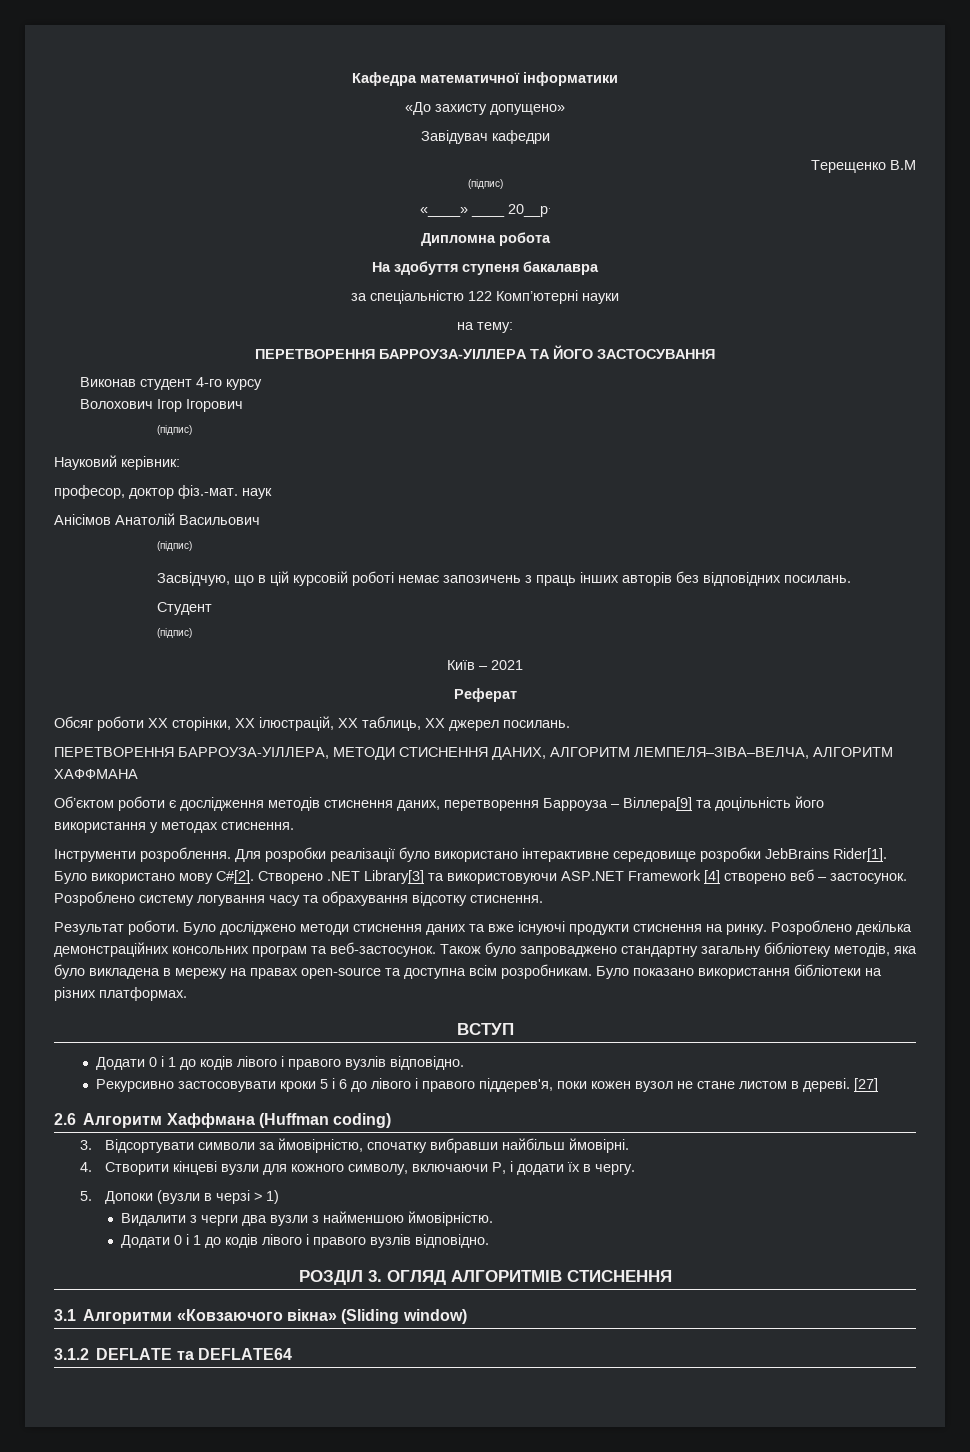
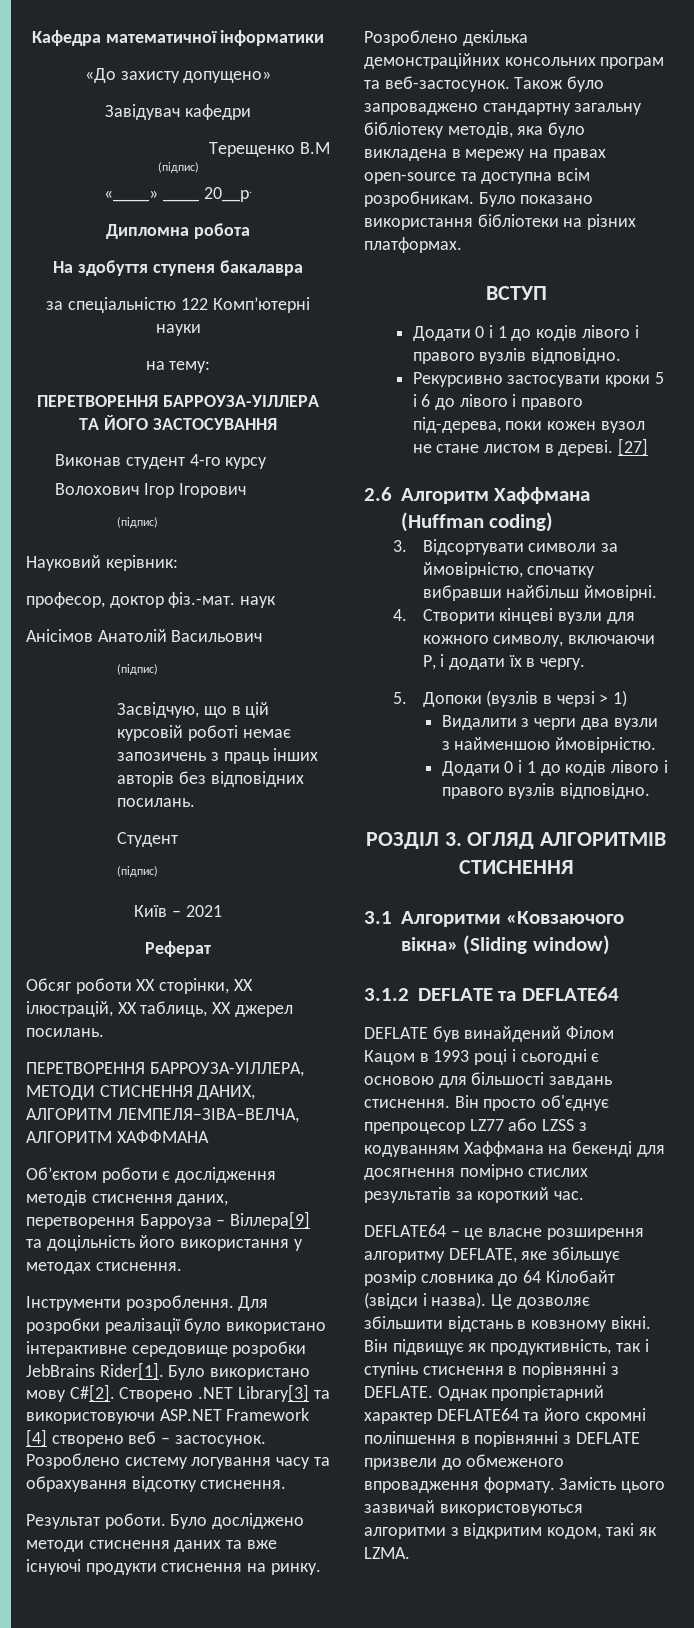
- Рекурсивно застосовувати кроки 5 і 6 до лівого і правого піддерев'я, поки кожен вузол не стане листом в дереві.
+ Рекурсивно застосувати кроки 5 і 6 до лівого і правого під-дерева, поки кожен вузол не стане листом в дереві.
- 5. Допоки (вузли в черзі > 1)
+ 5. Допоки (вузлів в черзі > 1)
+ DEFLATE був винайдений Філом Кацом в 1993 році і сьогодні є основою для більшості завдань стиснення. Він просто об'єднує препроцесор LZ77 або LZSS з кодуванням Хаффмана на бекенді для досягнення помірно стислих результатів за короткий час.
+ DEFLATE64 – це власне розширення алгоритму DEFLATE, яке збільшує розмір словника до 64 Кілобайт (звідси і назва). Це дозволяє збільшити відстань в ковзному вікні. Він підвищує як продуктивність, так і ступінь стиснення в порівнянні з DEFLATE. Однак пропрієтарний характер DEFLATE64 та його скромні поліпшення в порівнянні з DEFLATE призвели до обмеженого впровадження формату. Замість цього зазвичай використовуються алгоритми з відкритим кодом, такі як LZMA.

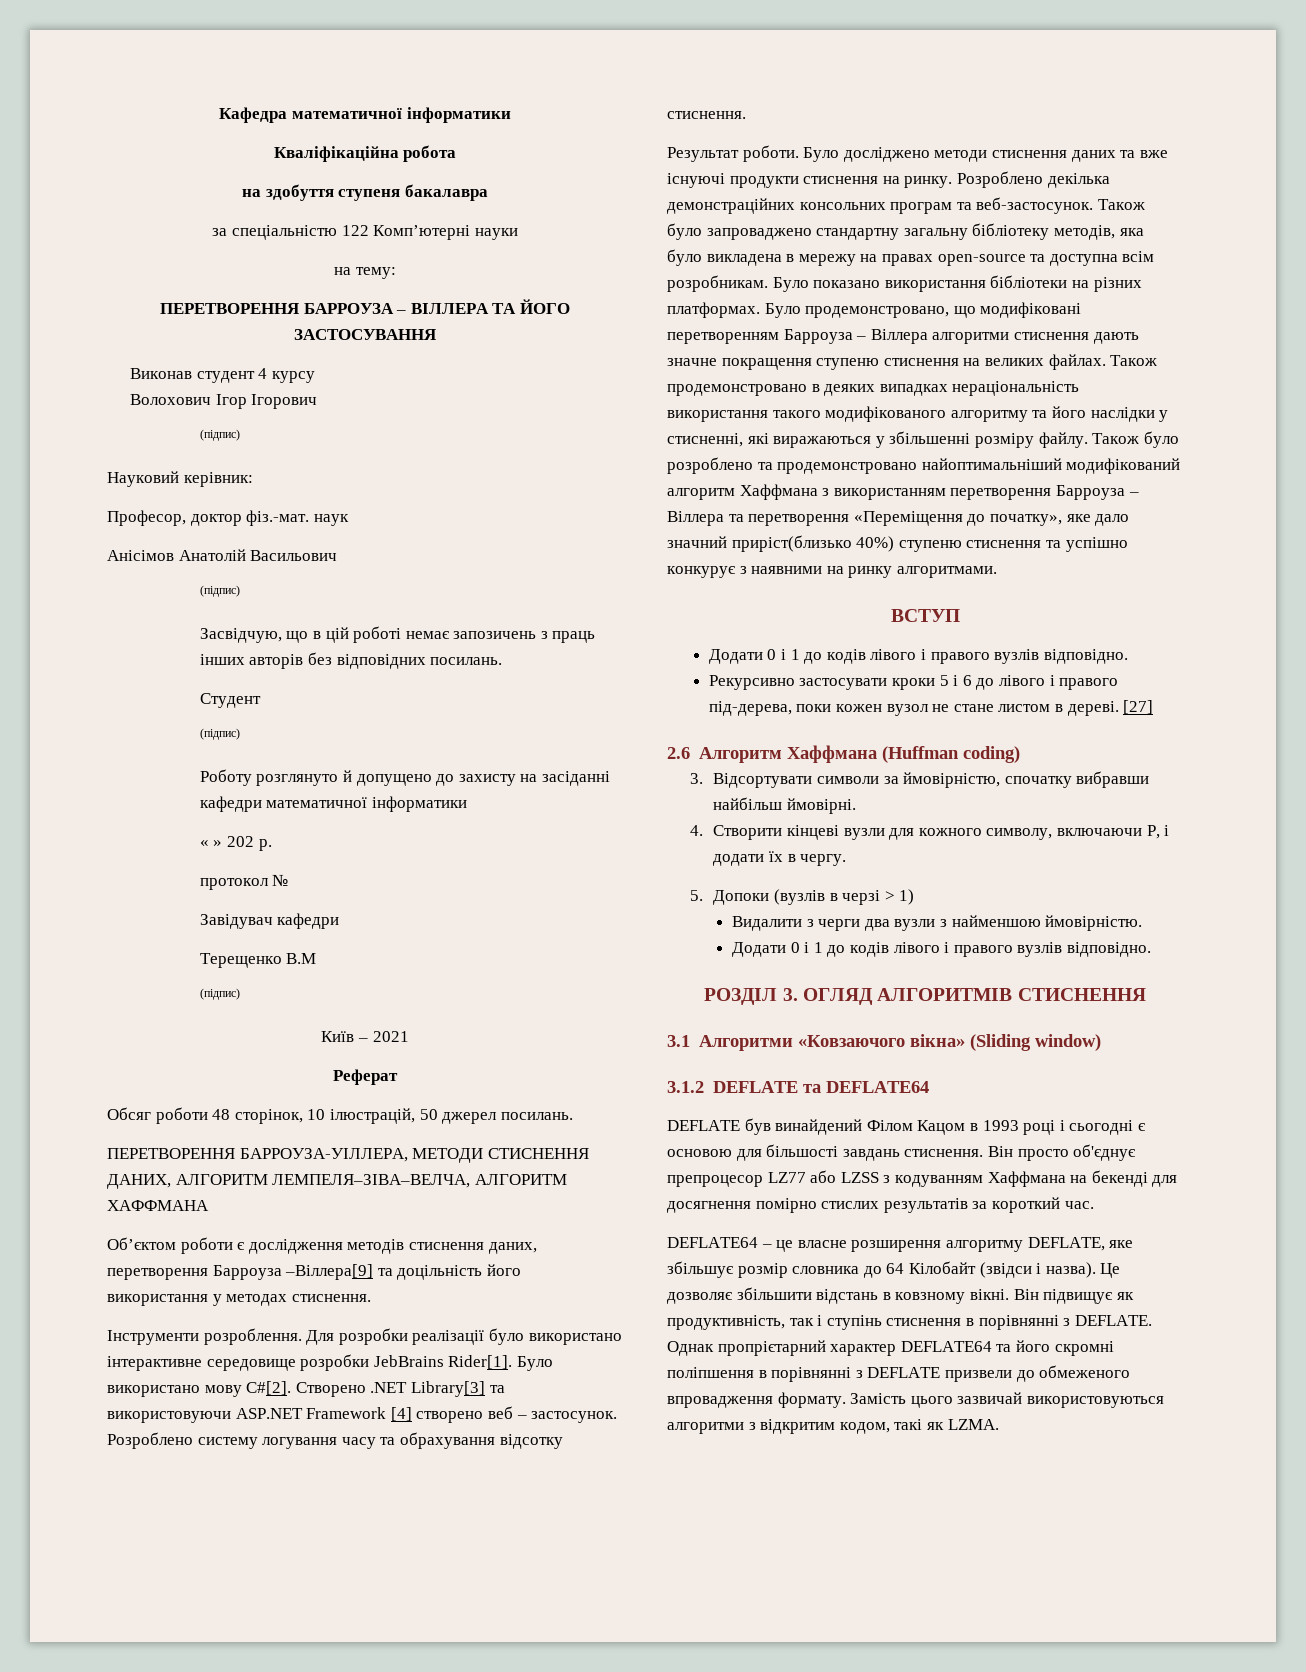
- «До захисту допущено»
- Завідувач кафедри
- Терещенко В.М
- (підпис)
- «____» ____ 20__р.
- Дипломна робота
+ Кваліфікаційна робота
- На здобуття ступеня бакалавра
+ на здобуття ступеня бакалавра
- ПЕРЕТВОРЕННЯ БАРРОУЗА-УІЛЛЕРА ТА ЙОГО ЗАСТОСУВАННЯ
+ ПЕРЕТВОРЕННЯ БАРРОУЗА – ВІЛЛЕРА ТА ЙОГО ЗАСТОСУВАННЯ
- Виконав студент 4-го курсу
+ Виконав студент 4 курсу
- професор, доктор фіз.-мат. наук
+ Професор, доктор фіз.-мат. наук
- Засвідчую, що в цій курсовій роботі немає запозичень з праць інших авторів без відповідних посилань.
+ Засвідчую, що в цій роботі немає запозичень з праць інших авторів без відповідних посилань.
+ Роботу розглянуто й допущено до захисту на засіданні кафедри математичної інформатики
+ « » 202 р.
+ протокол №
+ Завідувач кафедри
+ Терещенко В.М
+ (підпис)
- Обсяг роботи ХХ сторінки, ХХ ілюстрацій, ХХ таблиць, ХХ джерел посилань.
+ Обсяг роботи 48 сторінок, 10 ілюстрацій, 50 джерел посилань.
- Об’єктом роботи є дослідження методів стиснення даних, перетворення Барроуза – Віллера[9] та доцільність його використання у методах стиснення.
+ Об’єктом роботи є дослідження методів стиснення даних, перетворення Барроуза –Віллера[9] та доцільність його використання у методах стиснення.
+ Було продемонстровано, що модифіковані перетворенням Барроуза – Віллера алгоритми стиснення дають значне покращення ступеню стиснення на великих файлах. Також продемонстровано в деяких випадках нераціональність використання такого модифікованого алгоритму та його наслідки у стисненні, які виражаються у збільшенні розміру файлу. Також було розроблено та продемонстровано найоптимальніший модифікований алгоритм Хаффмана з використанням перетворення Барроуза – Віллера та перетворення «Переміщення до початку», яке дало значний приріст(близько 40%) ступеню стиснення та успішно конкурує з наявними на ринку алгоритмами.

